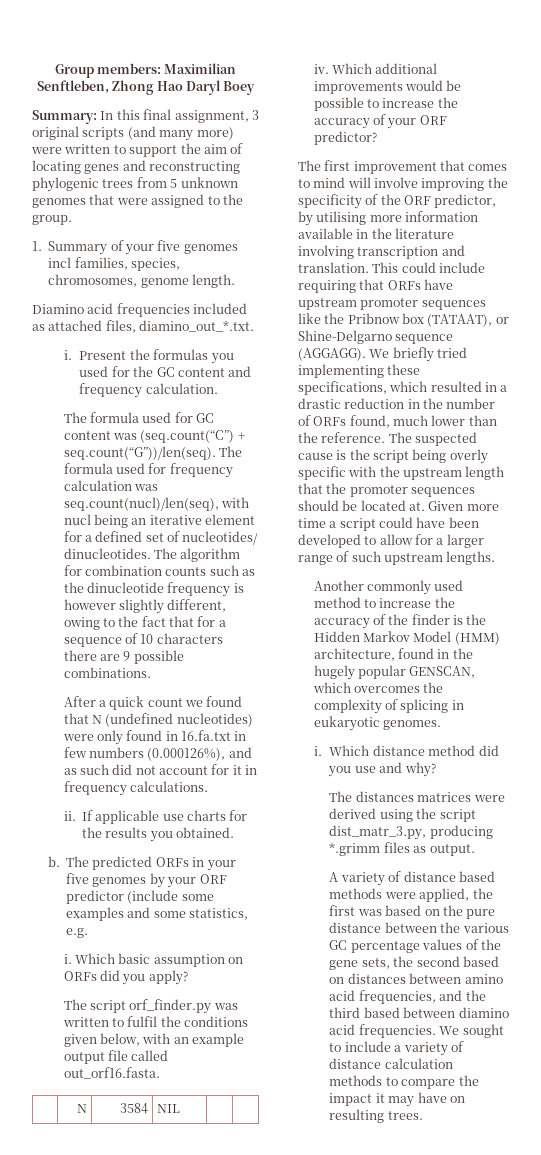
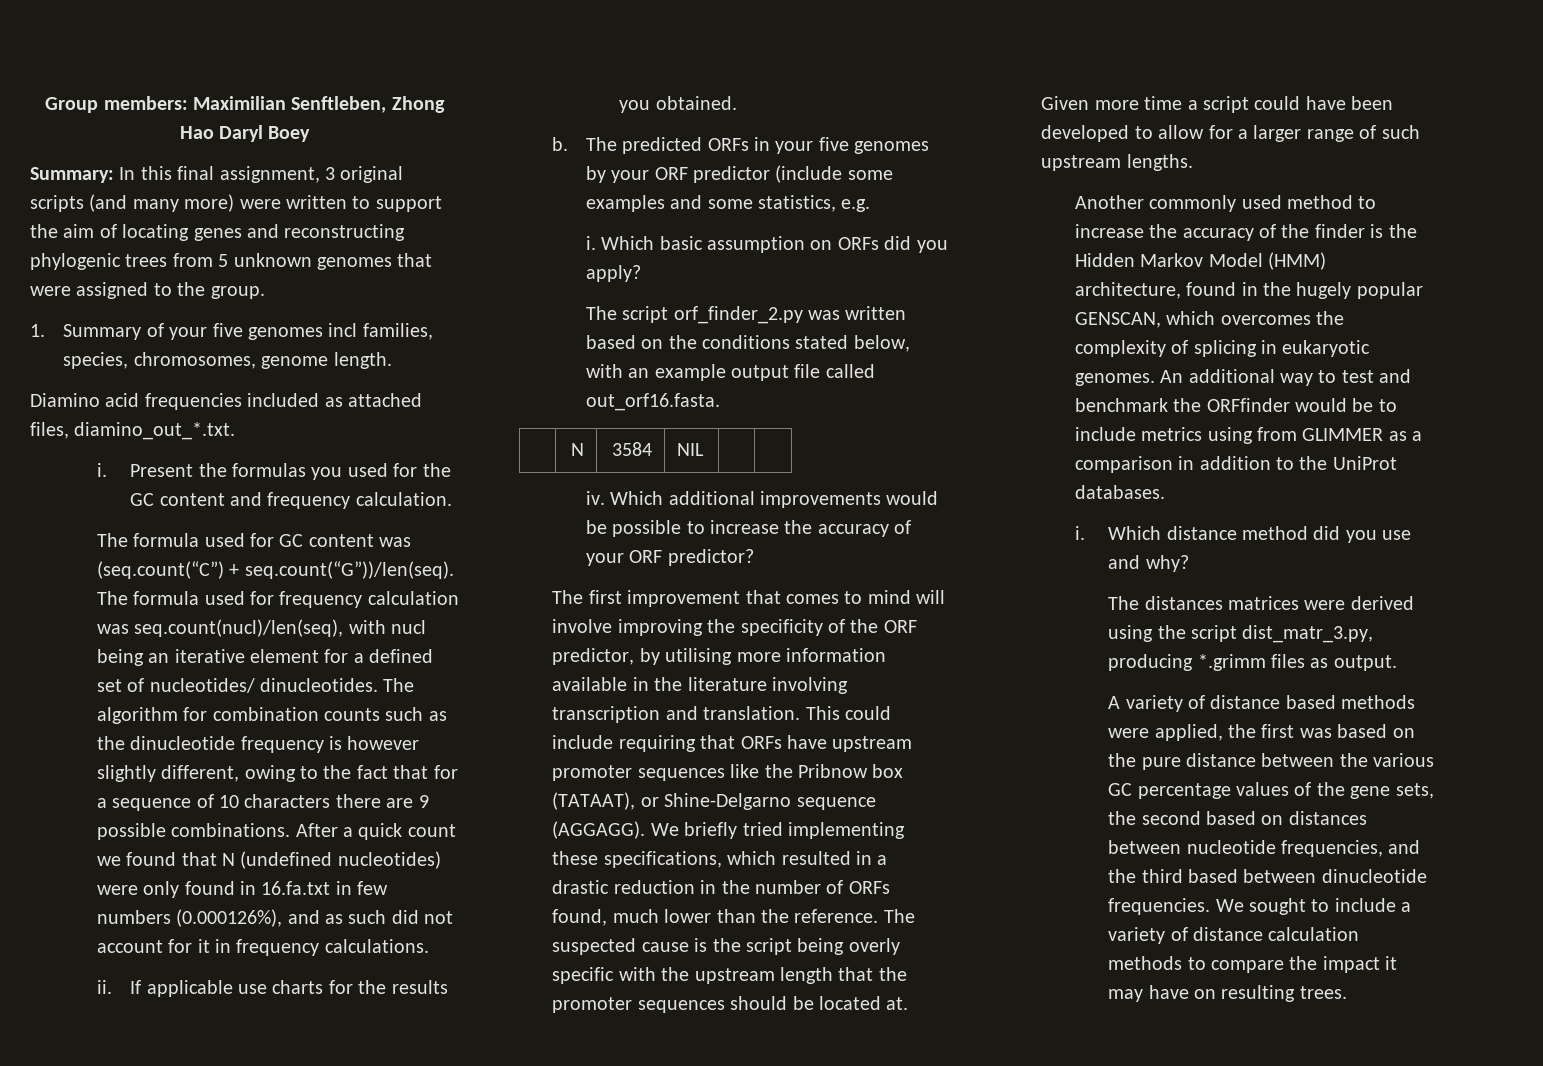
- The algorithm for combination counts such as the dinucleotide frequency is however slightly different, owing to the fact that for a sequence of 10 characters there are 9 possible combinations.
- After a quick count we found that N (undefined nucleotides) were only found in 16.fa.txt in few numbers (0.000126%), and as such did not account for it in frequency calculations.
+ The algorithm for combination counts such as the dinucleotide frequency is however slightly different, owing to the fact that for a sequence of 10 characters there are 9 possible combinations. After a quick count we found that N (undefined nucleotides) were only found in 16.fa.txt in few numbers (0.000126%), and as such did not account for it in frequency calculations.
- The script orf_finder.py was written to fulfil the conditions given below, with an example output file called out_orf16.fasta.
+ The script orf_finder_2.py was written based on the conditions stated below, with an example output file called out_orf16.fasta.
+ An additional way to test and benchmark the ORFfinder would be to include metrics using from GLIMMER as a comparison in addition to the UniProt databases.
- A variety of distance based methods were applied, the first was based on the pure distance between the various GC percentage values of the gene sets, the second based on distances between amino acid frequencies, and the third based between diamino acid frequencies.
+ A variety of distance based methods were applied, the first was based on the pure distance between the various GC percentage values of the gene sets, the second based on distances between nucleotide frequencies, and the third based between dinucleotide frequencies.

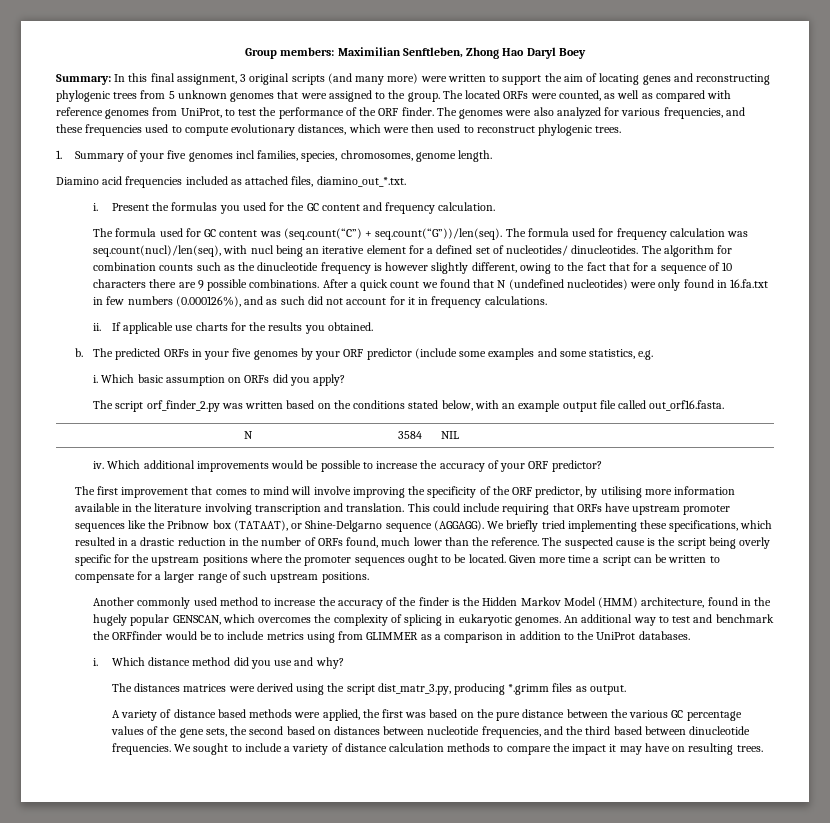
+ The located ORFs were counted, as well as compared with reference genomes from UniProt, to test the performance of the ORF finder. The genomes were also analyzed for various frequencies, and these frequencies used to compute evolutionary distances, which were then used to reconstruct phylogenic trees.
- The suspected cause is the script being overly specific with the upstream length that the promoter sequences should be located at.
+ The suspected cause is the script being overly specific for the upstream positions where the promoter sequences ought to be located.
- Given more time a script could have been developed to allow for a larger range of such upstream lengths.
+ Given more time a script can be written to compensate for a larger range of such upstream positions.

